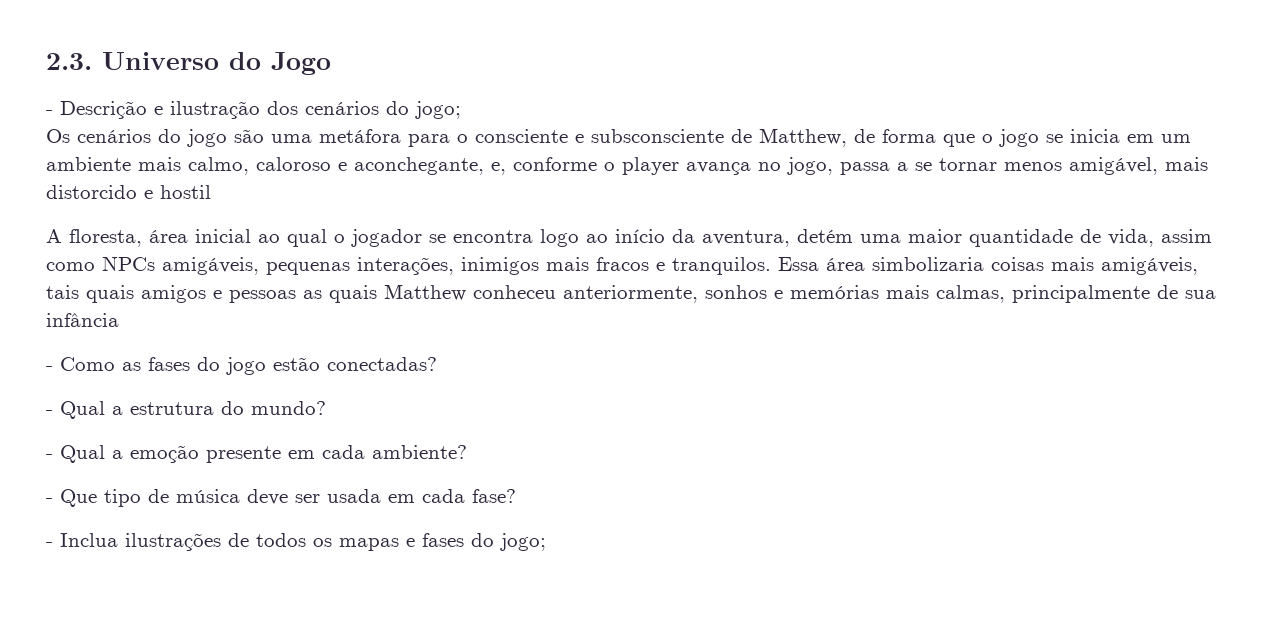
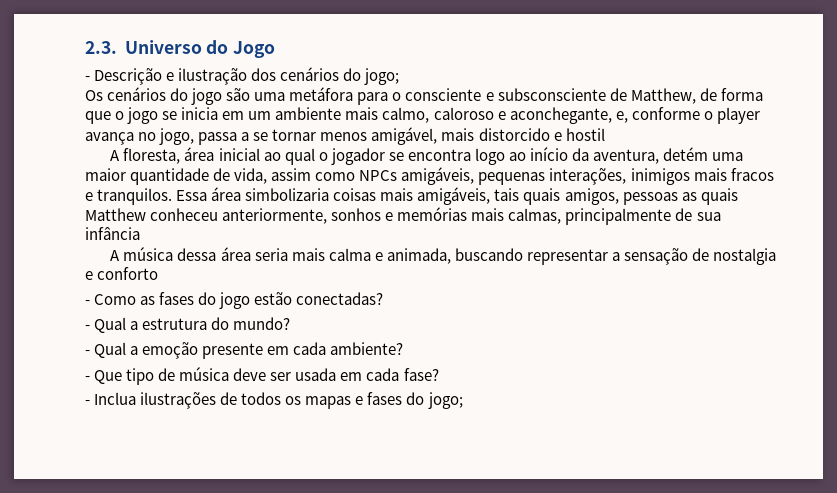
- Essa área simbolizaria coisas mais amigáveis, tais quais amigos e pessoas as quais Matthew conheceu anteriormente, sonhos e memórias mais calmas, principalmente de sua infância
+ Essa área simbolizaria coisas mais amigáveis, tais quais amigos, pessoas as quais Matthew conheceu anteriormente, sonhos e memórias mais calmas, principalmente de sua infância
+ A música dessa área seria mais calma e animada, buscando representar a sensação de nostalgia e conforto

